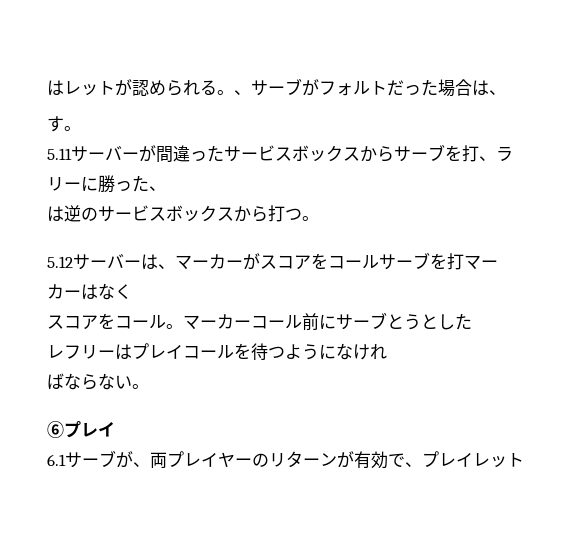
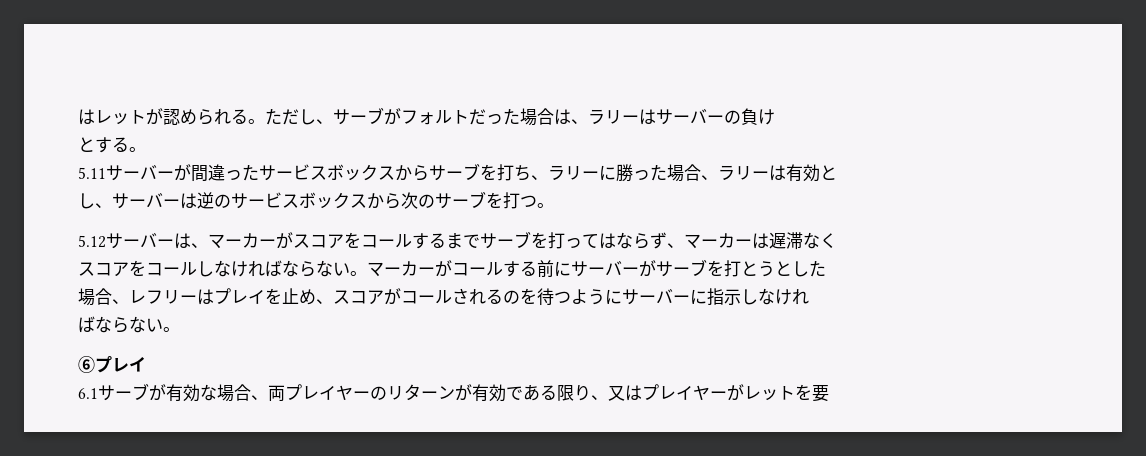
- 、サーブがフォルトだった場合は、
- す。
+ ただし、サーブがフォルトだった場合は、ラリーはサーバーの負け
+ とする。
- 5.11サーバーが間違ったサービスボックスからサーブを打、ラリーに勝った、
- は逆のサービスボックスから打つ。
+ 5.11サーバーが間違ったサービスボックスからサーブを打ち、ラリーに勝った場合、ラリーは有効と
+ し、サーバーは逆のサービスボックスから次のサーブを打つ。
- 5.12サーバーは、マーカーがスコアをコールサーブを打マーカーはなく
+ 5.12サーバーは、マーカーがスコアをコールするまでサーブを打ってはならず、マーカーは遅滞なく
- スコアをコール。マーカーコール前にサーブとうとした
+ スコアをコールしなければならない。マーカーがコールする前にサーバーがサーブを打とうとした
- レフリーはプレイコールを待つようになけれ
+ 場合、レフリーはプレイを止め、スコアがコールされるのを待つようにサーバーに指示しなけれ
- 6.1サーブが、両プレイヤーのリターンが有効で、プレイレット
+ 6.1サーブが有効な場合、両プレイヤーのリターンが有効である限り、又はプレイヤーがレットを要

